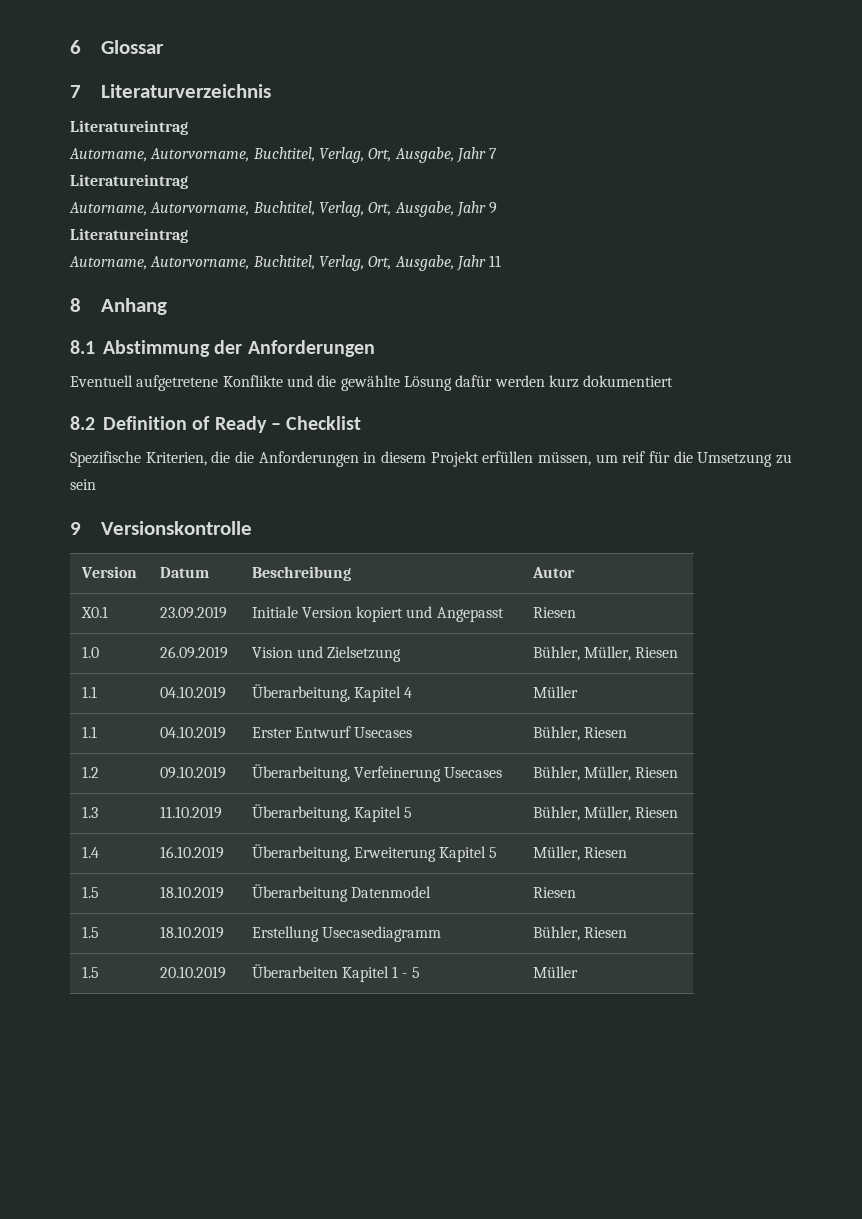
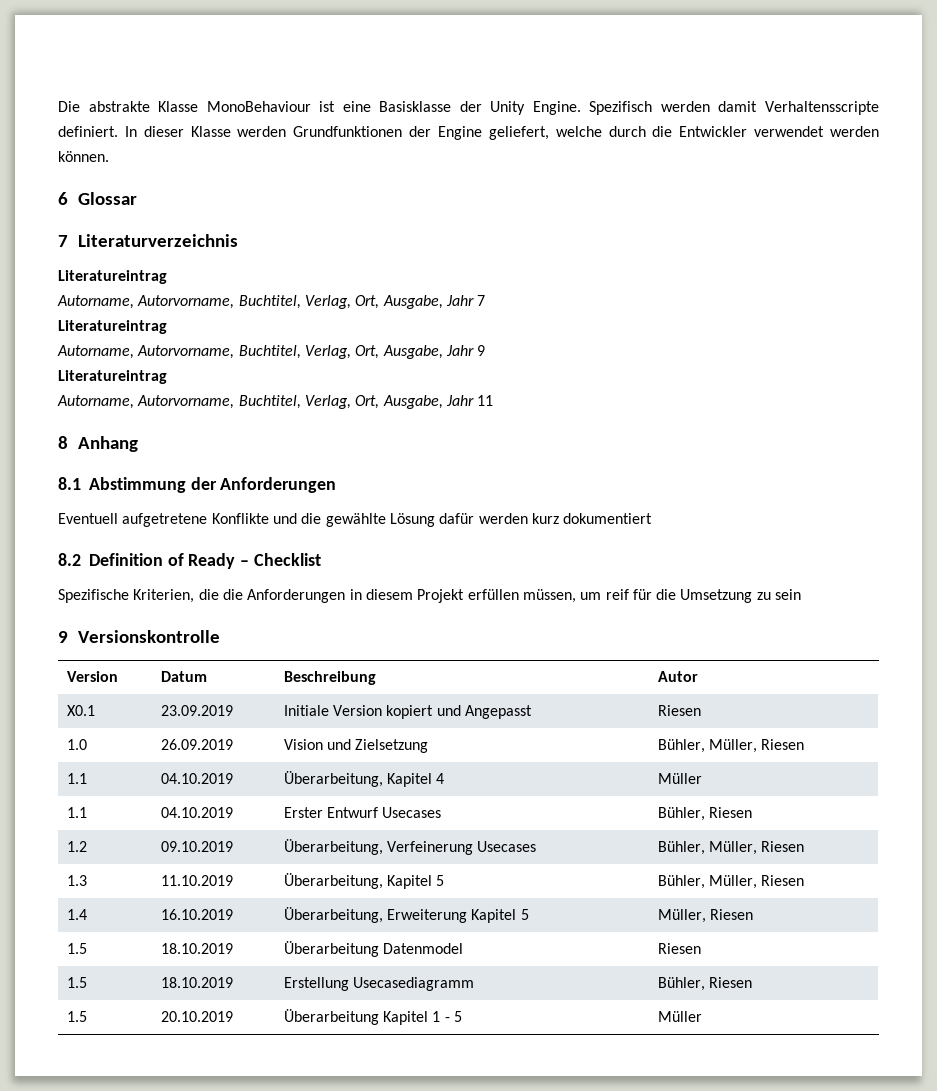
+ Die abstrakte Klasse MonoBehaviour ist eine Basisklasse der Unity Engine. Spezifisch werden damit Verhaltensscripte definiert. In dieser Klasse werden Grundfunktionen der Engine geliefert, welche durch die Entwickler verwendet werden können.
- 1.5 | 20.10.2019 | Überarbeiten Kapitel 1 - 5 | Müller
+ 1.5 | 20.10.2019 | Überarbeitung Kapitel 1 - 5 | Müller

